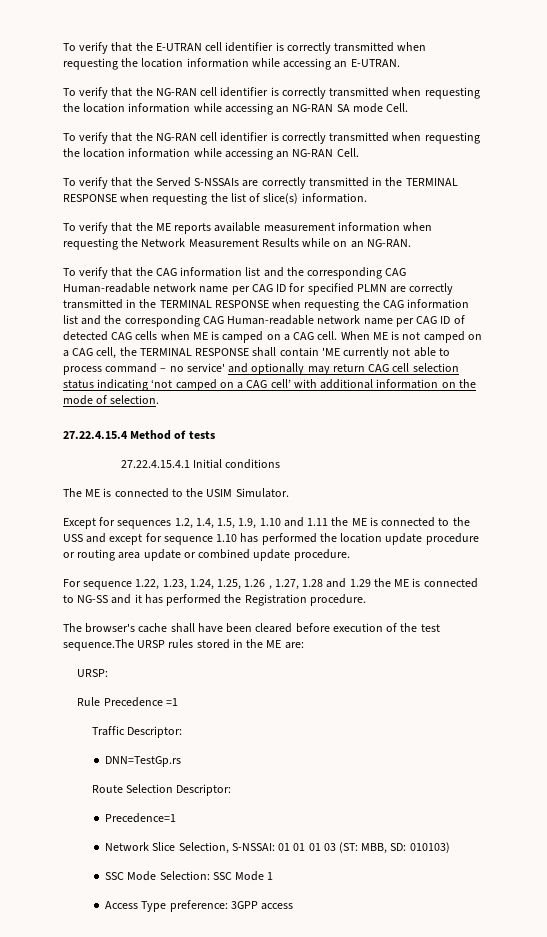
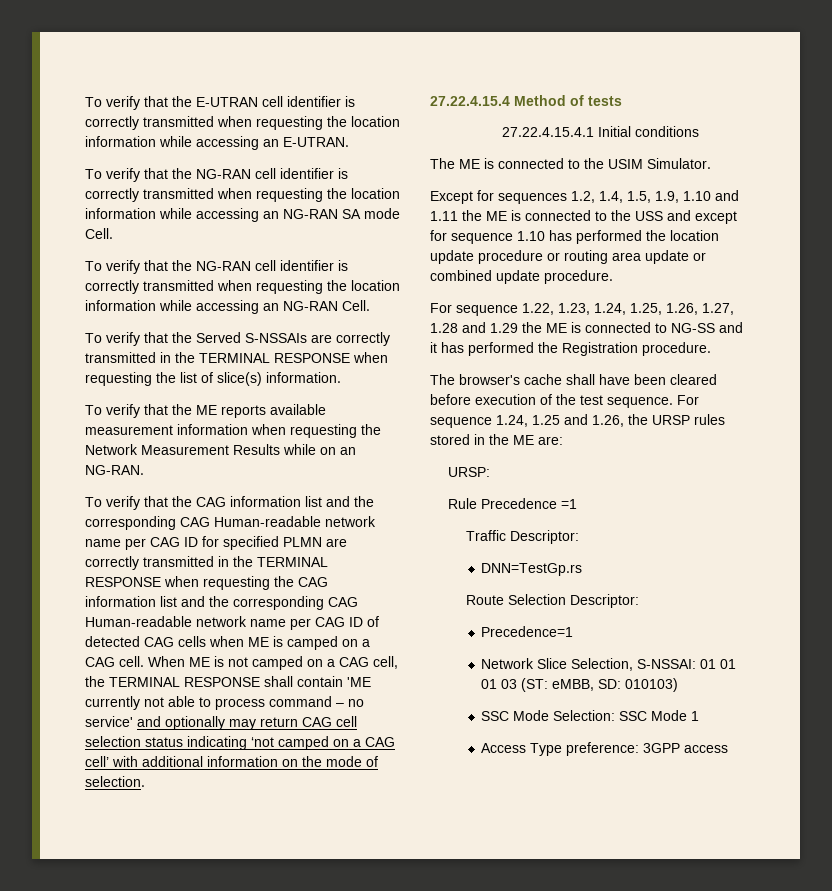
- For sequence 1.22, 1.23, 1.24, 1.25, 1.26 , 1.27, 1.28 and 1.29 the ME is connected to NG-SS and it has performed the Registration procedure.
+ For sequence 1.22, 1.23, 1.24, 1.25, 1.26, 1.27, 1.28 and 1.29 the ME is connected to NG-SS and it has performed the Registration procedure.
- The browser's cache shall have been cleared before execution of the test sequence.The URSP rules stored in the ME are:
+ The browser's cache shall have been cleared before execution of the test sequence. For sequence 1.24, 1.25 and 1.26, the URSP rules stored in the ME are:
- Network Slice Selection, S-NSSAI: 01 01 01 03 (ST: MBB, SD: 010103)
+ Network Slice Selection, S-NSSAI: 01 01 01 03 (ST: eMBB, SD: 010103)

